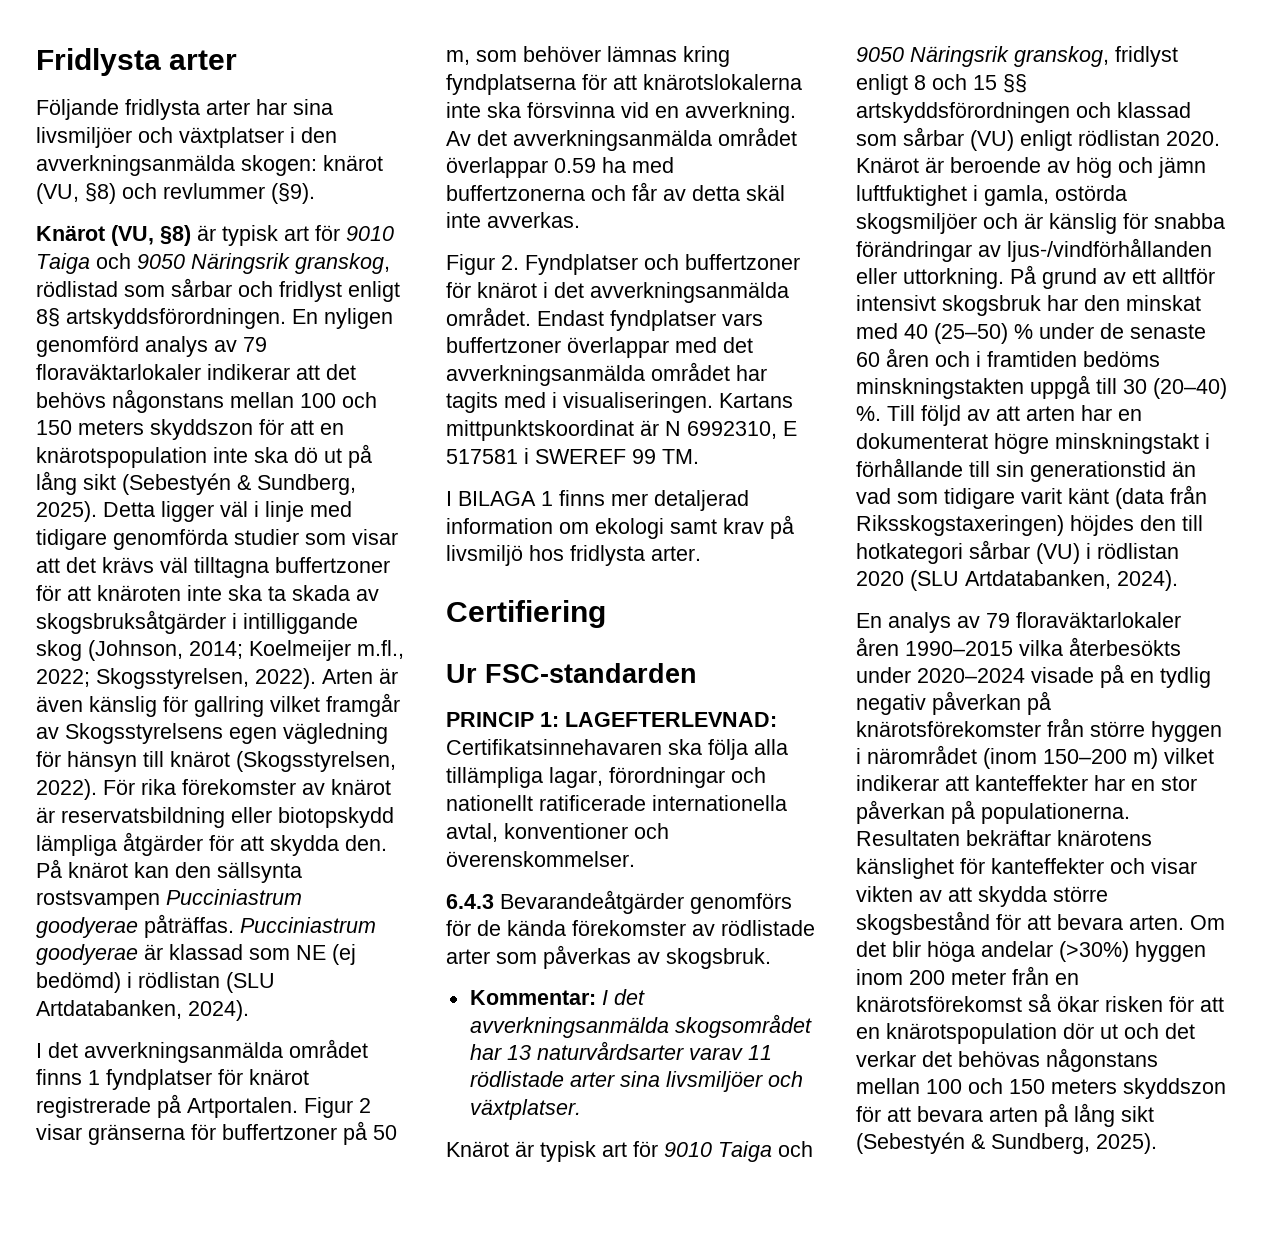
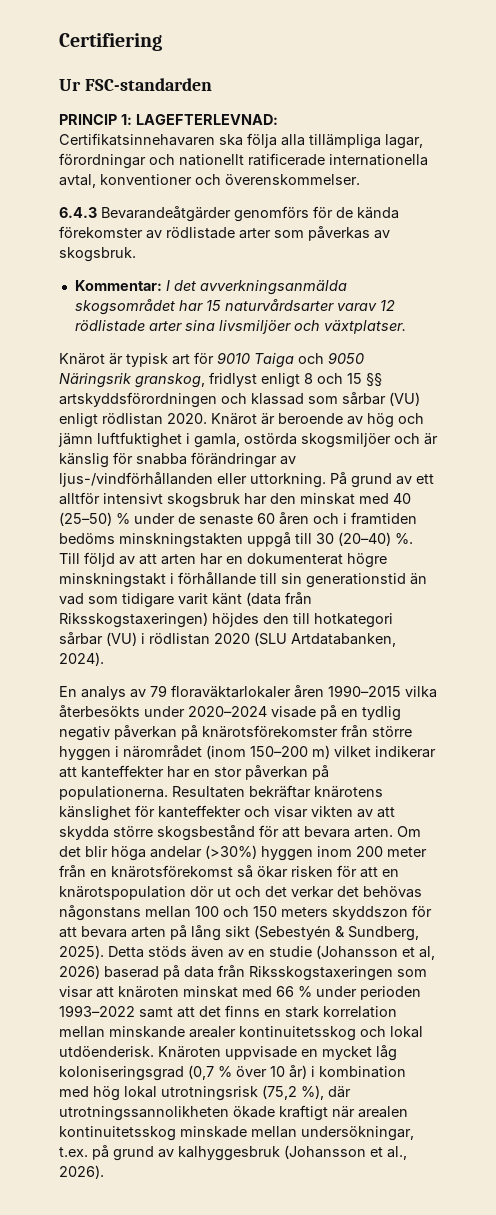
- Fridlysta arter
- Följande fridlysta arter har sina livsmiljöer och växtplatser i den avverkningsanmälda skogen: knärot (VU, §8) och revlummer (§9).
- Knärot (VU, §8) är typisk art för 9010 Taiga och 9050 Näringsrik granskog, rödlistad som sårbar och fridlyst enligt 8§ artskyddsförordningen. En nyligen genomförd analys av 79 floraväktarlokaler indikerar att det behövs någonstans mellan 100 och 150 meters skyddszon för att en knärotspopulation inte ska dö ut på lång sikt (Sebestyén & Sundberg, 2025). Detta ligger väl i linje med tidigare genomförda studier som visar att det krävs väl tilltagna buffertzoner för att knäroten inte ska ta skada av skogsbruksåtgärder i intilliggande skog (Johnson, 2014; Koelmeijer m.fl., 2022; Skogsstyrelsen, 2022). Arten är även känslig för gallring vilket framgår av Skogsstyrelsens egen vägledning för hänsyn till knärot (Skogsstyrelsen, 2022). För rika förekomster av knärot är reservatsbildning eller biotopskydd lämpliga åtgärder för att skydda den. På knärot kan den sällsynta rostsvampen Pucciniastrum goodyerae påträffas. Pucciniastrum goodyerae är klassad som NE (ej bedömd) i rödlistan (SLU Artdatabanken, 2024).
- I det avverkningsanmälda området finns 1 fyndplatser för knärot registrerade på Artportalen. Figur 2 visar gränserna för buffertzoner på 50 m, som behöver lämnas kring fyndplatserna för att knärotslokalerna inte ska försvinna vid en avverkning. Av det avverkningsanmälda området överlappar 0.59 ha med buffertzonerna och får av detta skäl inte avverkas.
- Figur 2. Fyndplatser och buffertzoner för knärot i det avverkningsanmälda området. Endast fyndplatser vars buffertzoner överlappar med det avverkningsanmälda området har tagits med i visualiseringen. Kartans mittpunktskoordinat är N 6992310, E 517581 i SWEREF 99 TM.
- I BILAGA 1 finns mer detaljerad information om ekologi samt krav på livsmiljö hos fridlysta arter.
- Kommentar: I det avverkningsanmälda skogsområdet har 13 naturvårdsarter varav 11 rödlistade arter sina livsmiljöer och växtplatser.
+ Kommentar: I det avverkningsanmälda skogsområdet har 15 naturvårdsarter varav 12 rödlistade arter sina livsmiljöer och växtplatser.
+ Detta stöds även av en studie (Johansson et al, 2026) baserad på data från Riksskogstaxeringen som visar att knäroten minskat med 66 % under perioden 1993–2022 samt att det finns en stark korrelation mellan minskande arealer kontinuitetsskog och lokal utdöenderisk. Knäroten uppvisade en mycket låg koloniseringsgrad (0,7 % över 10 år) i kombination med hög lokal utrotningsrisk (75,2 %), där utrotningssannolikheten ökade kraftigt när arealen kontinuitetsskog minskade mellan undersökningar, t.ex. på grund av kalhyggesbruk (Johansson et al., 2026).

